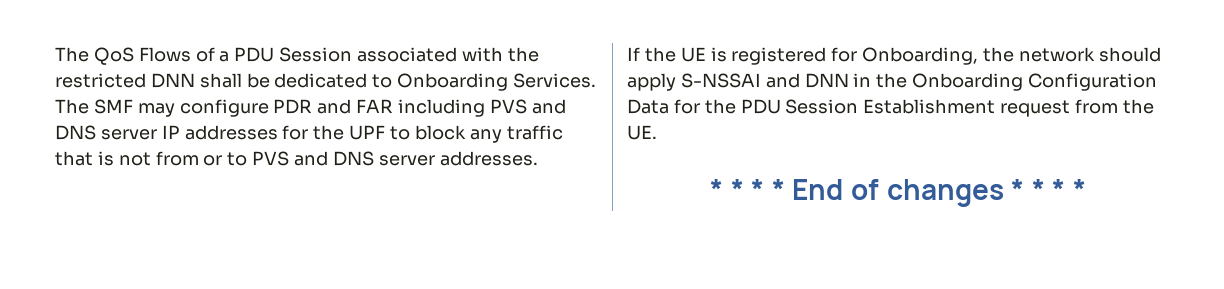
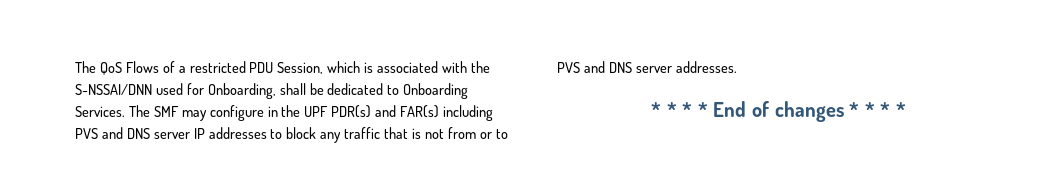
- The QoS Flows of a PDU Session associated with the restricted DNN shall be dedicated to Onboarding Services.
+ The QoS Flows of a restricted PDU Session, which is associated with the S-NSSAI/DNN used for Onboarding, shall be dedicated to Onboarding Services.
- The SMF may configure PDR and FAR including PVS and DNS server IP addresses for the UPF to block any traffic that is not from or to PVS and DNS server addresses.
+ The SMF may configure in the UPF PDR(s) and FAR(s) including PVS and DNS server IP addresses to block any traffic that is not from or to PVS and DNS server addresses.
- If the UE is registered for Onboarding, the network should apply S-NSSAI and DNN in the Onboarding Configuration Data for the PDU Session Establishment request from the UE.

